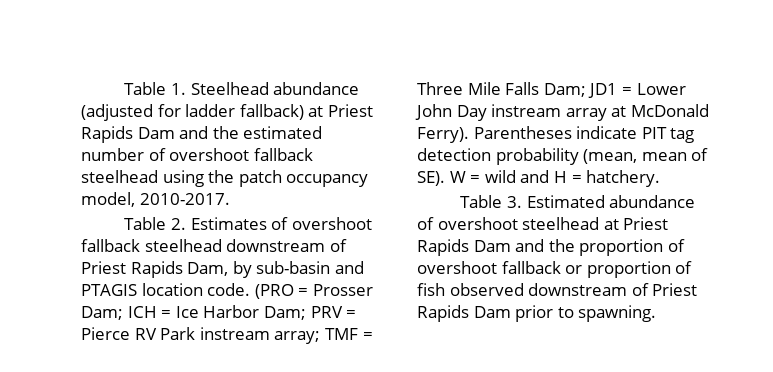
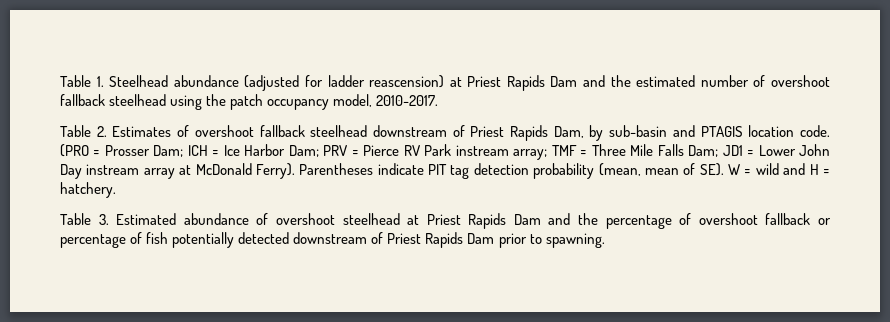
- Table 1. Steelhead abundance (adjusted for ladder fallback) at Priest Rapids Dam and the estimated number of overshoot fallback steelhead using the patch occupancy model, 2010-2017.
+ Table 1. Steelhead abundance (adjusted for ladder reascension) at Priest Rapids Dam and the estimated number of overshoot fallback steelhead using the patch occupancy model, 2010-2017.
- Table 3. Estimated abundance of overshoot steelhead at Priest Rapids Dam and the proportion of overshoot fallback or proportion of fish observed downstream of Priest Rapids Dam prior to spawning.
+ Table 3. Estimated abundance of overshoot steelhead at Priest Rapids Dam and the percentage of overshoot fallback or percentage of fish potentially detected downstream of Priest Rapids Dam prior to spawning.

